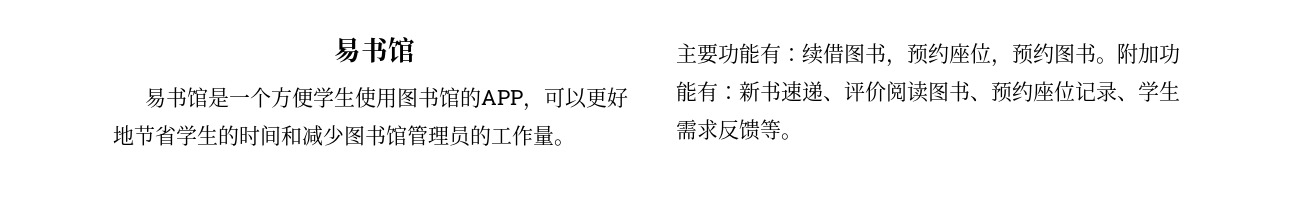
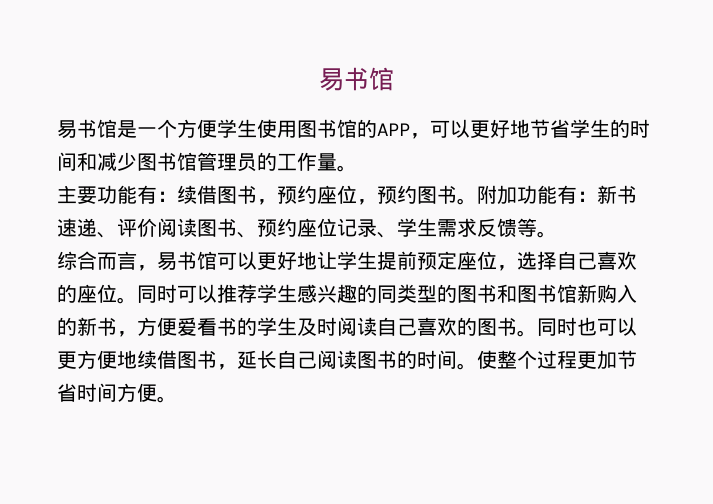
+ 综合而言，易书馆可以更好地让学生提前预定座位，选择自己喜欢的座位。同时可以推荐学生感兴趣的同类型的图书和图书馆新购入的新书，方便爱看书的学生及时阅读自己喜欢的图书。同时也可以更方便地续借图书，延长自己阅读图书的时间。使整个过程更加节省时间方便。

